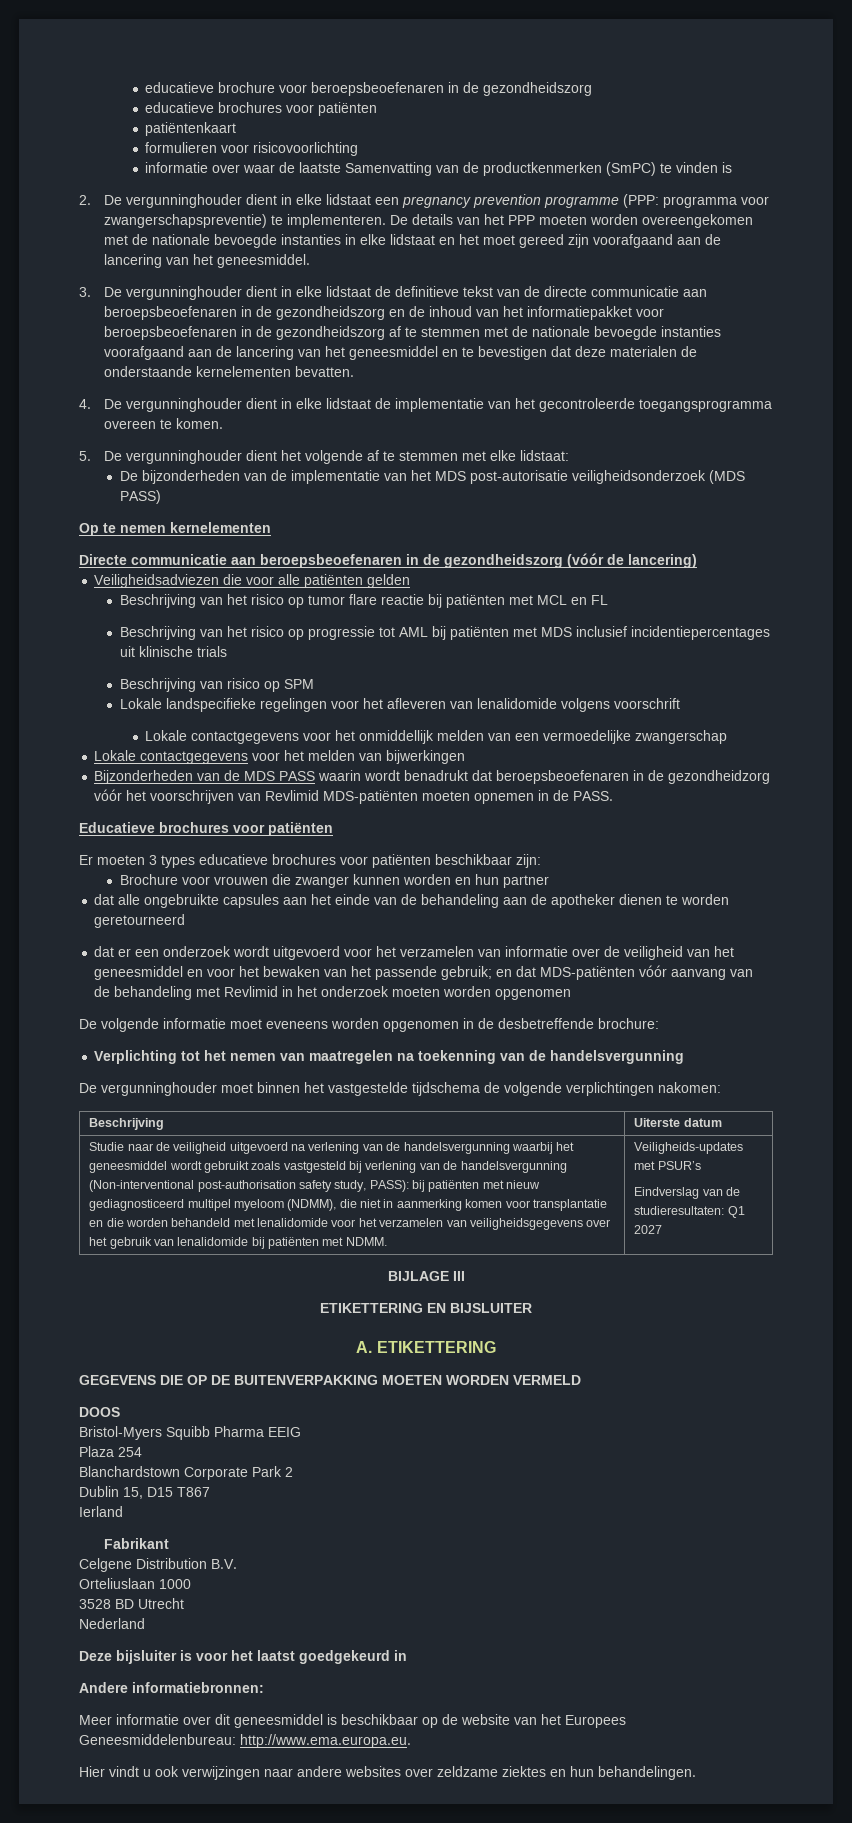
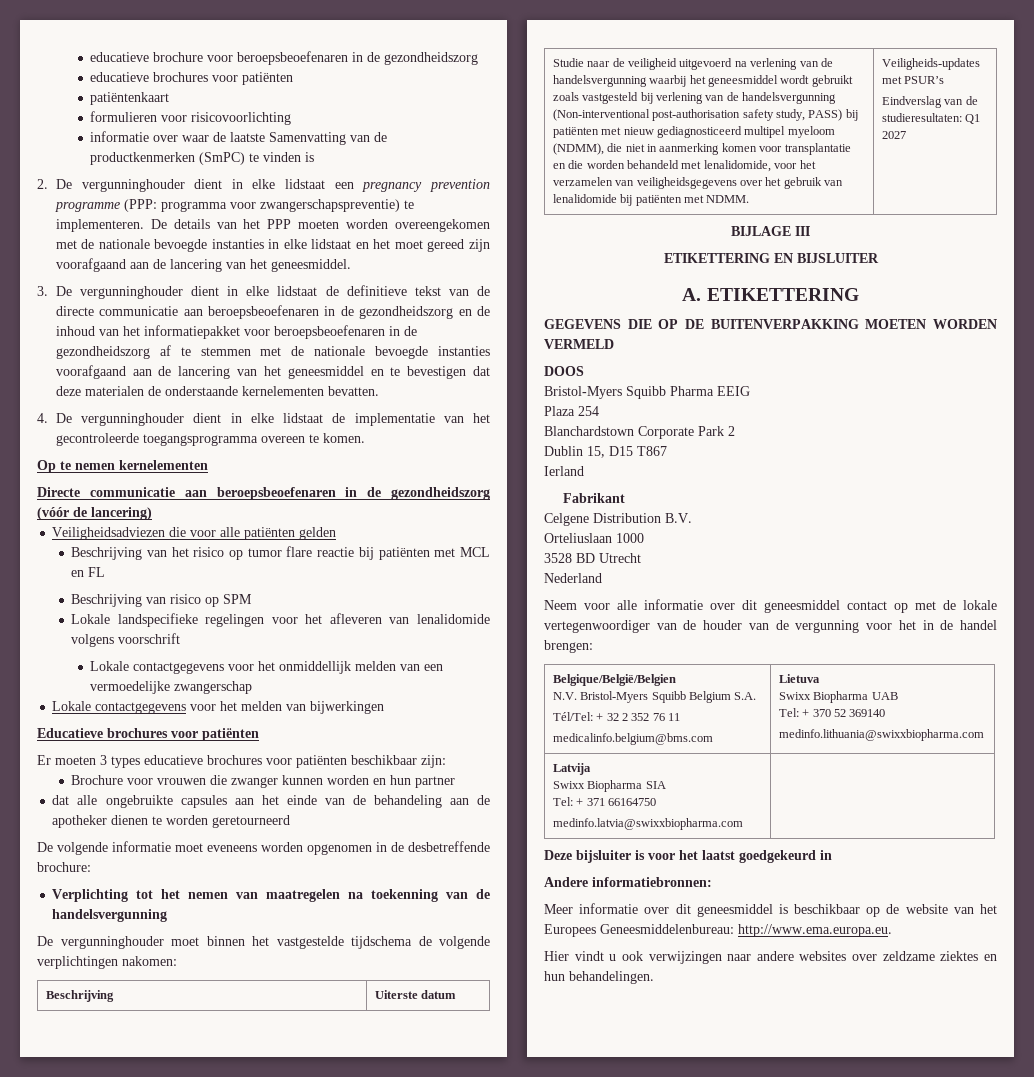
- 5. De vergunninghouder dient het volgende af te stemmen met elke lidstaat:
- De bijzonderheden van de implementatie van het MDS post-autorisatie veiligheidsonderzoek (MDS PASS)
- Beschrijving van het risico op progressie tot AML bij patiënten met MDS inclusief incidentiepercentages uit klinische trials
- Bijzonderheden van de MDS PASS waarin wordt benadrukt dat beroepsbeoefenaren in de gezondheidzorg vóór het voorschrijven van Revlimid MDS-patiënten moeten opnemen in de PASS.
- dat er een onderzoek wordt uitgevoerd voor het verzamelen van informatie over de veiligheid van het geneesmiddel en voor het bewaken van het passende gebruik; en dat MDS-patiënten vóór aanvang van de behandeling met Revlimid in het onderzoek moeten worden opgenomen
- Studie naar de veiligheid uitgevoerd na verlening van de handelsvergunning waarbij het geneesmiddel wordt gebruikt zoals vastgesteld bij verlening van de handelsvergunning (Non-interventional post-authorisation safety study, PASS): bij patiënten met nieuw gediagnosticeerd multipel myeloom (NDMM), die niet in aanmerking komen voor transplantatie en die worden behandeld met lenalidomide voor het verzamelen van veiligheidsgegevens over het gebruik van lenalidomide bij patiënten met NDMM.
+ Studie naar de veiligheid uitgevoerd na verlening van de handelsvergunning waarbij het geneesmiddel wordt gebruikt zoals vastgesteld bij verlening van de handelsvergunning (Non-interventional post-authorisation safety study, PASS) bij patiënten met nieuw gediagnosticeerd multipel myeloom (NDMM), die niet in aanmerking komen voor transplantatie en die worden behandeld met lenalidomide, voor het verzamelen van veiligheidsgegevens over het gebruik van lenalidomide bij patiënten met NDMM.
+ Neem voor alle informatie over dit geneesmiddel contact op met de lokale vertegenwoordiger van de houder van de vergunning voor het in de handel brengen:
+ Belgique/België/Belgien
+ N.V. Bristol-Myers Squibb Belgium S.A.
+ Tél/Tel: + 32 2 352 76 11
+ medicalinfo.belgium@bms.com | Lietuva
+ Swixx Biopharma UAB
+ Tel: + 370 52 369140
+ medinfo.lithuania@swixxbiopharma.com
+ Latvija
+ Swixx Biopharma SIA
+ Tel: + 371 66164750
+ medinfo.latvia@swixxbiopharma.com |

